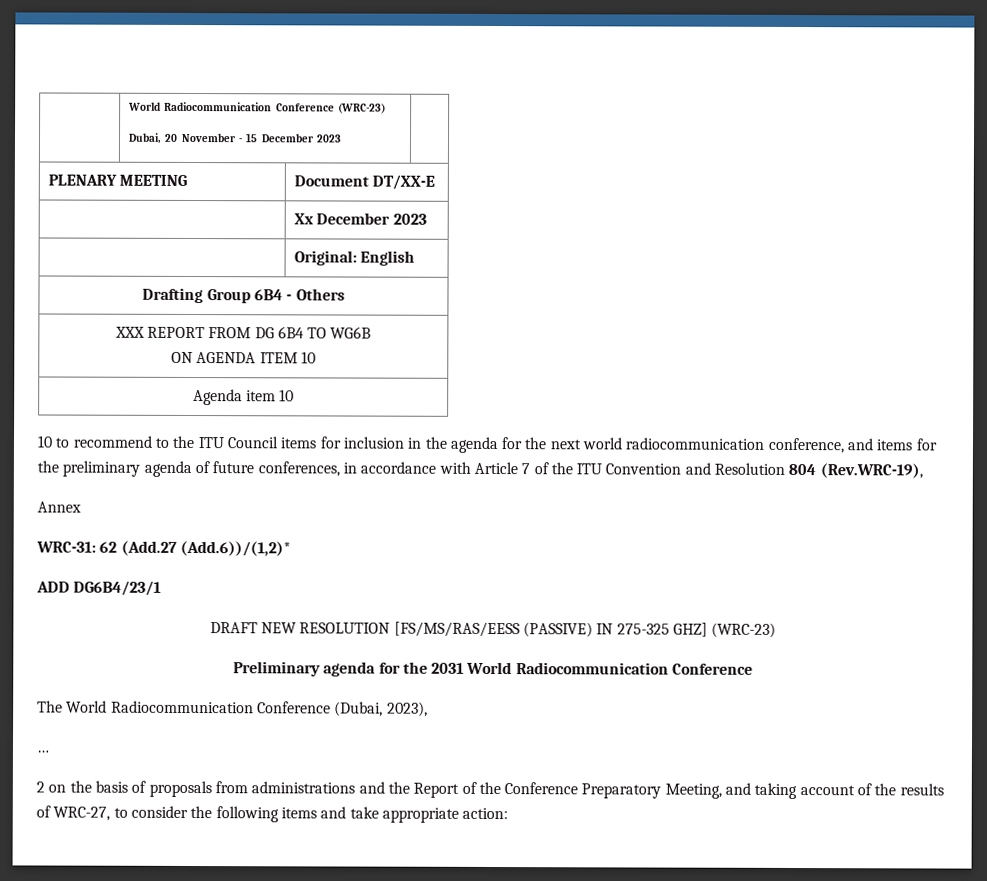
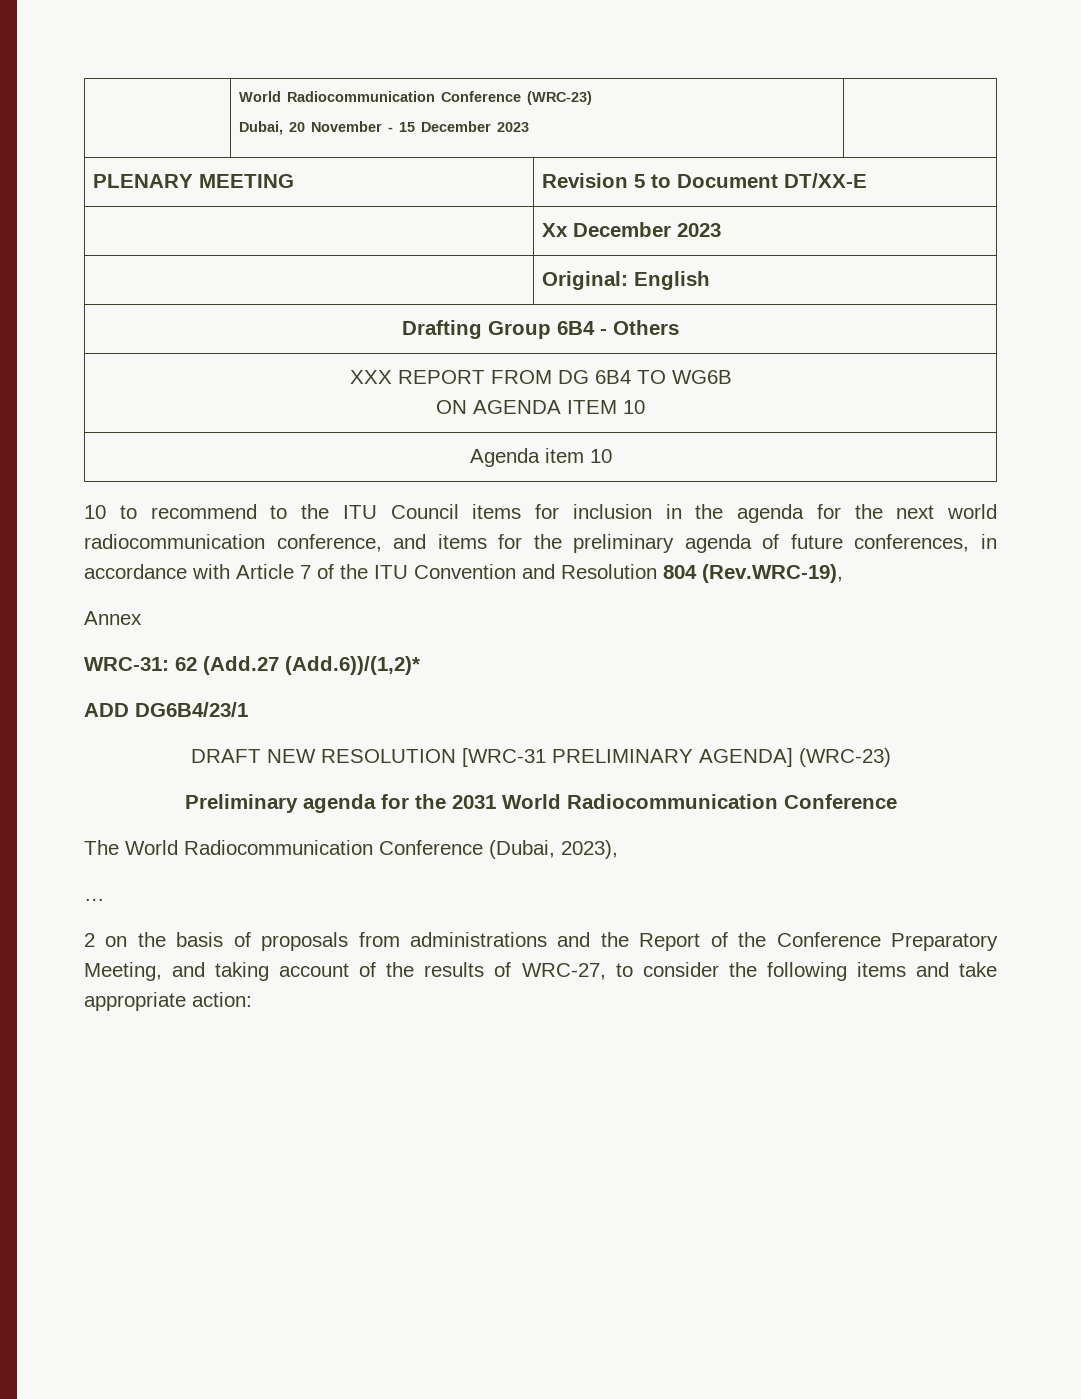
- PLENARY MEETING | Document DT/XX-E
+ PLENARY MEETING | Revision 5 to Document DT/XX-E
- DRAFT NEW RESOLUTION [FS/MS/RAS/EESS (PASSIVE) IN 275-325 GHZ] (WRC-23)
+ DRAFT NEW RESOLUTION [WRC-31 PRELIMINARY AGENDA] (WRC-23)

